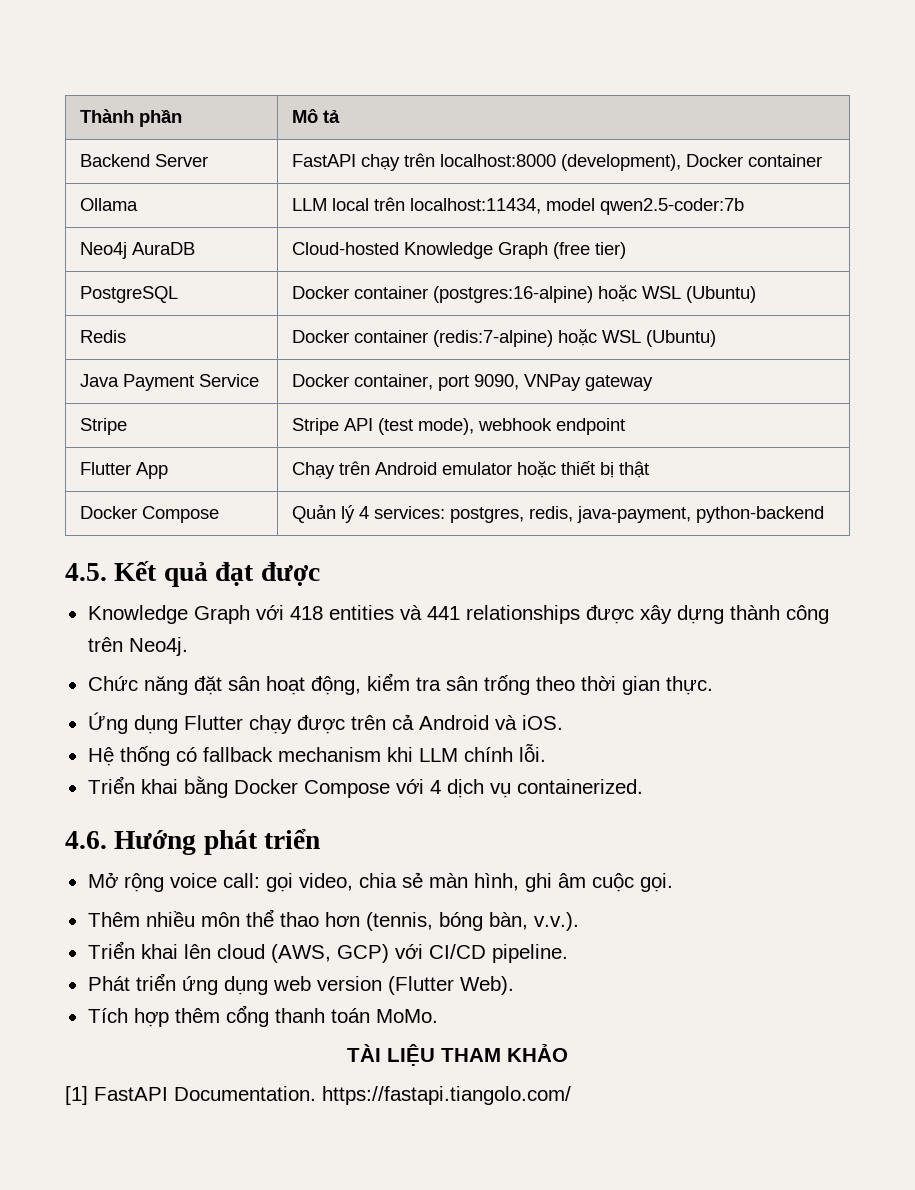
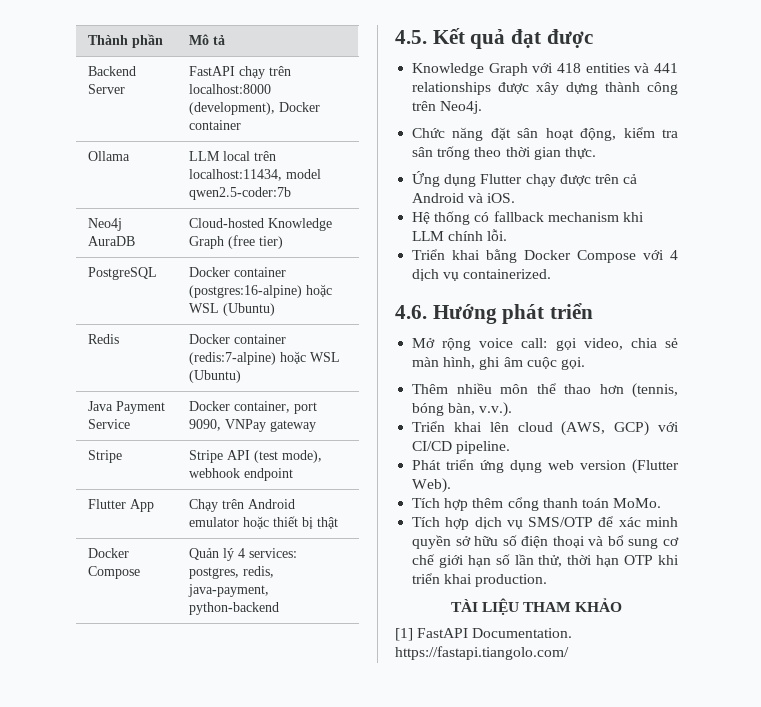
+ Tích hợp dịch vụ SMS/OTP để xác minh quyền sở hữu số điện thoại và bổ sung cơ chế giới hạn số lần thử, thời hạn OTP khi triển khai production.

